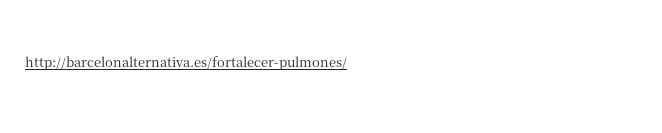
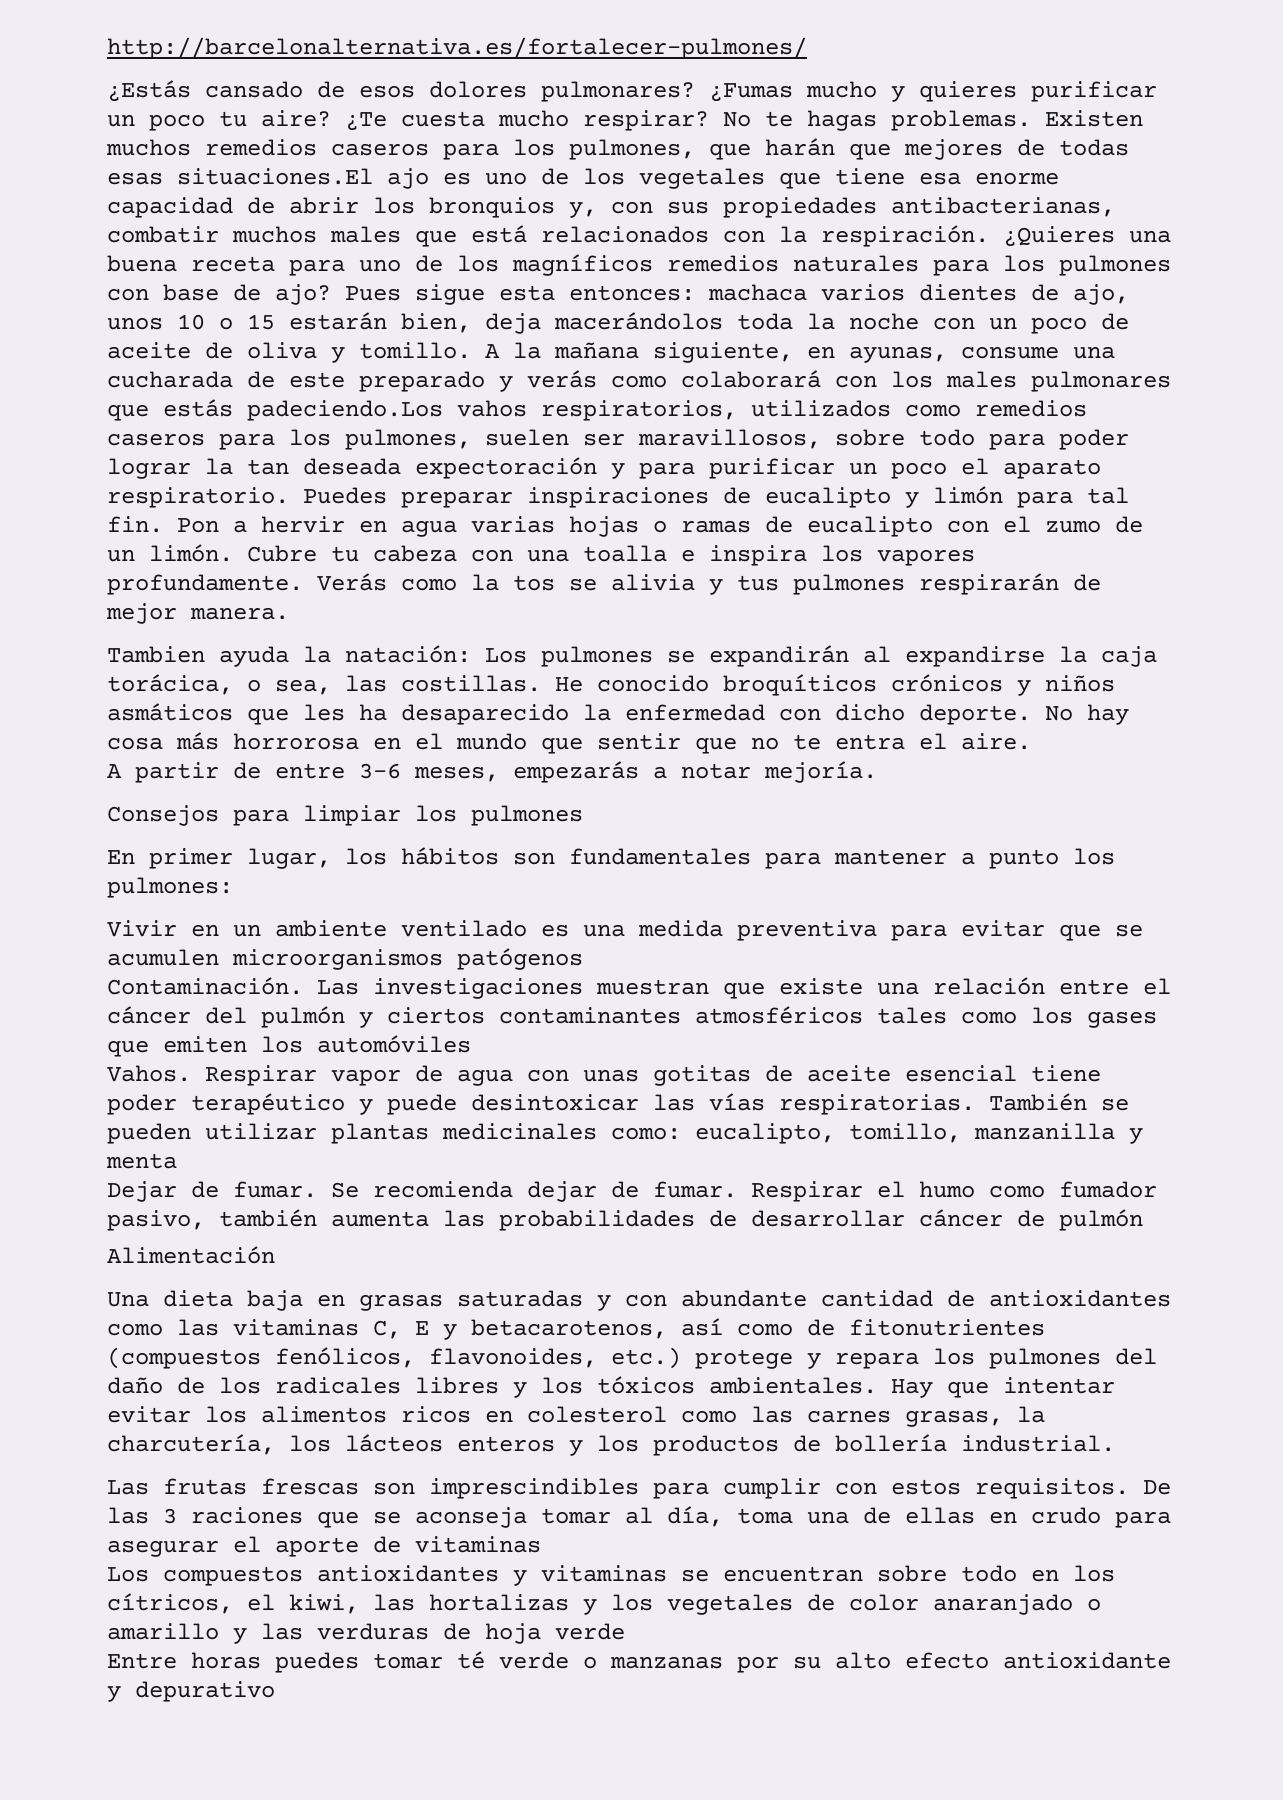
+ ¿Estás cansado de esos dolores pulmonares? ¿Fumas mucho y quieres purificar un poco tu aire? ¿Te cuesta mucho respirar? No te hagas problemas. Existen muchos remedios caseros para los pulmones, que harán que mejores de todas esas situaciones.El ajo es uno de los vegetales que tiene esa enorme capacidad de abrir los bronquios y, con sus propiedades antibacterianas, combatir muchos males que está relacionados con la respiración. ¿Quieres una buena receta para uno de los magníficos remedios naturales para los pulmones con base de ajo? Pues sigue esta entonces: machaca varios dientes de ajo, unos 10 o 15 estarán bien, deja macerándolos toda la noche con un poco de aceite de oliva y tomillo. A la mañana siguiente, en ayunas, consume una cucharada de este preparado y verás como colaborará con los males pulmonares que estás padeciendo.Los vahos respiratorios, utilizados como remedios caseros para los pulmones, suelen ser maravillosos, sobre todo para poder lograr la tan deseada expectoración y para purificar un poco el aparato respiratorio. Puedes preparar inspiraciones de eucalipto y limón para tal fin. Pon a hervir en agua varias hojas o ramas de eucalipto con el zumo de un limón. Cubre tu cabeza con una toalla e inspira los vapores profundamente. Verás como la tos se alivia y tus pulmones respirarán de mejor manera.
+ Tambien ayuda la natación: Los pulmones se expandirán al expandirse la caja torácica, o sea, las costillas. He conocido broquíticos crónicos y niños asmáticos que les ha desaparecido la enfermedad con dicho deporte. No hay cosa más horrorosa en el mundo que sentir que no te entra el aire.
+ A partir de entre 3-6 meses, empezarás a notar mejoría.
+ Consejos para limpiar los pulmones
+ En primer lugar, los hábitos son fundamentales para mantener a punto los pulmones:
+ Vivir en un ambiente ventilado es una medida preventiva para evitar que se acumulen microorganismos patógenos
+ Contaminación. Las investigaciones muestran que existe una relación entre el cáncer del pulmón y ciertos contaminantes atmosféricos tales como los gases que emiten los automóviles
+ Vahos. Respirar vapor de agua con unas gotitas de aceite esencial tiene poder terapéutico y puede desintoxicar las vías respiratorias. También se pueden utilizar plantas medicinales como: eucalipto, tomillo, manzanilla y menta
+ Dejar de fumar. Se recomienda dejar de fumar. Respirar el humo como fumador pasivo, también aumenta las probabilidades de desarrollar cáncer de pulmón
+ Alimentación
+ Una dieta baja en grasas saturadas y con abundante cantidad de antioxidantes como las vitaminas C, E y betacarotenos, así como de fitonutrientes (compuestos fenólicos, flavonoides, etc.) protege y repara los pulmones del daño de los radicales libres y los tóxicos ambientales. Hay que intentar evitar los alimentos ricos en colesterol como las carnes grasas, la charcutería, los lácteos enteros y los productos de bollería industrial.
+ Las frutas frescas son imprescindibles para cumplir con estos requisitos. De las 3 raciones que se aconseja tomar al día, toma una de ellas en crudo para asegurar el aporte de vitaminas
+ Los compuestos antioxidantes y vitaminas se encuentran sobre todo en los cítricos, el kiwi, las hortalizas y los vegetales de color anaranjado o amarillo y las verduras de hoja verde
+ Entre horas puedes tomar té verde o manzanas por su alto efecto antioxidante y depurativo

